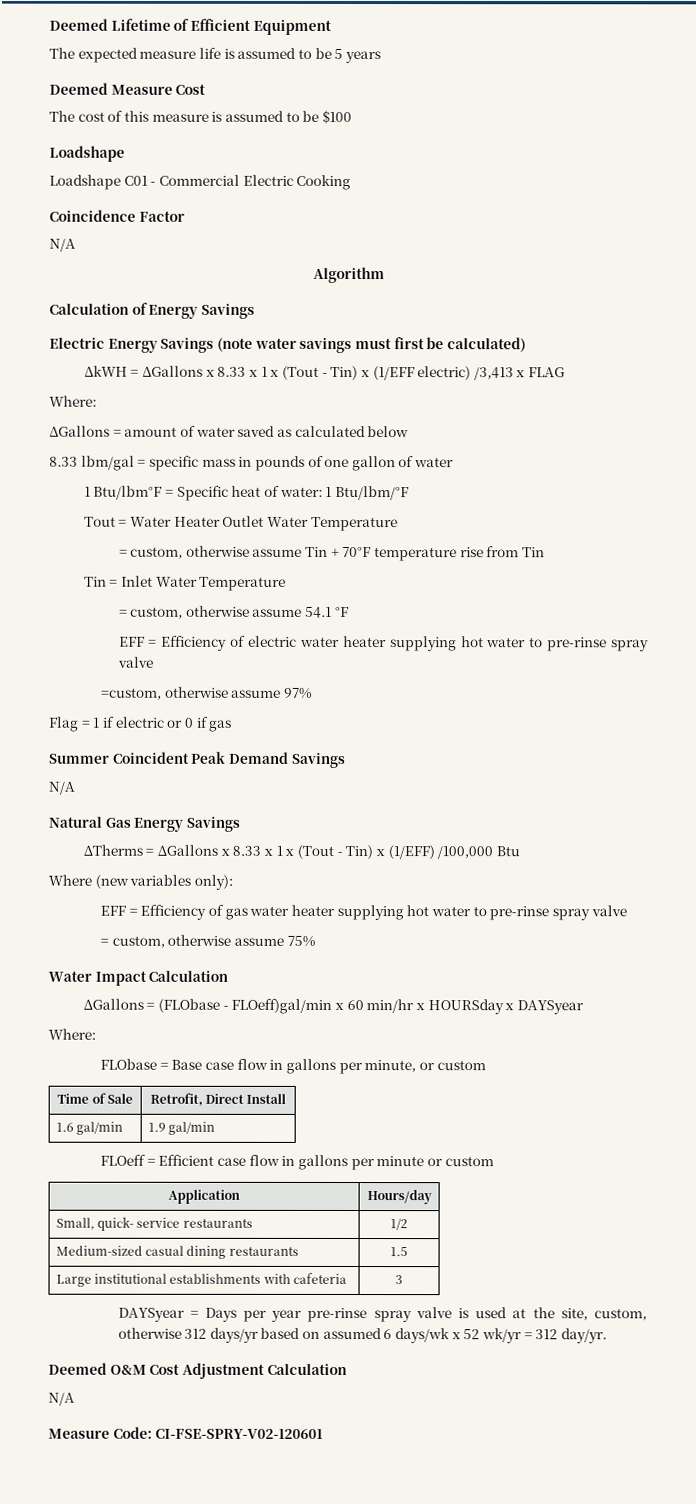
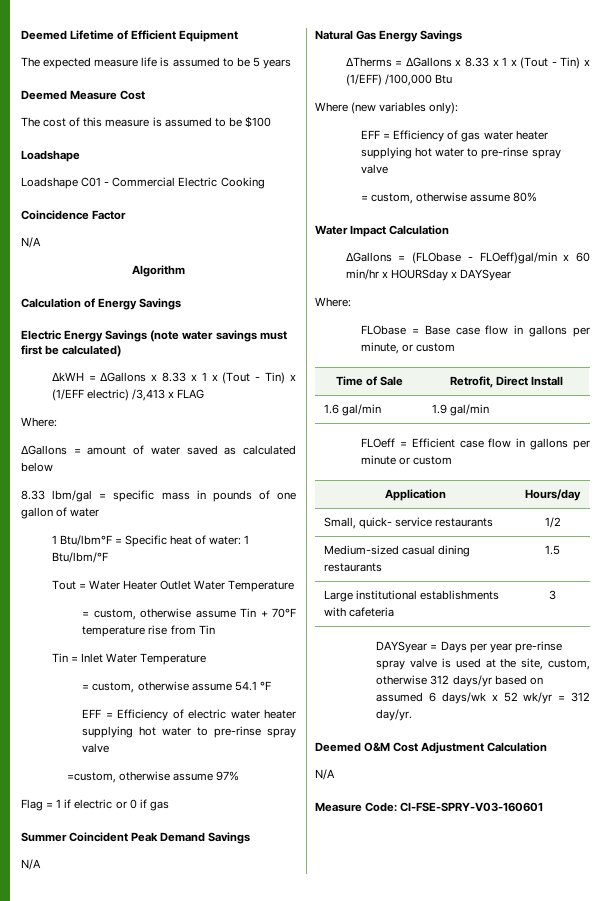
- = custom, otherwise assume 75%
+ = custom, otherwise assume 80%
- Measure Code: CI-FSE-SPRY-V02-120601
+ Measure Code: CI-FSE-SPRY-V03-160601

